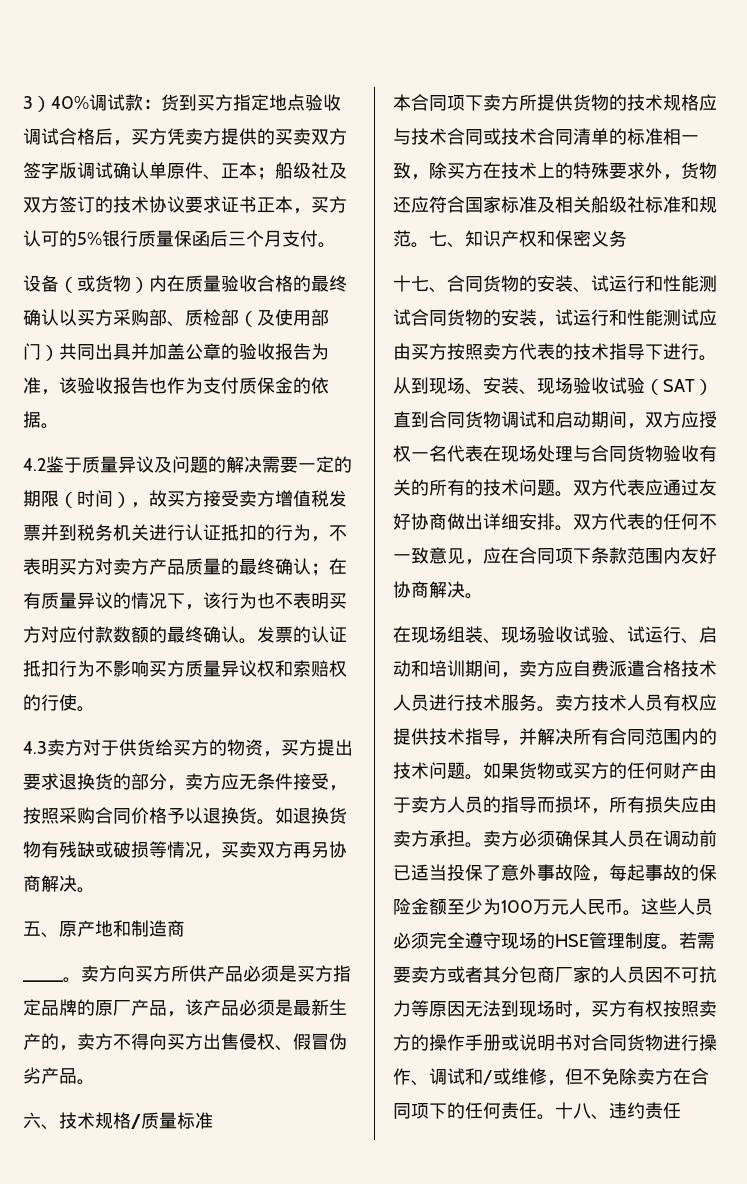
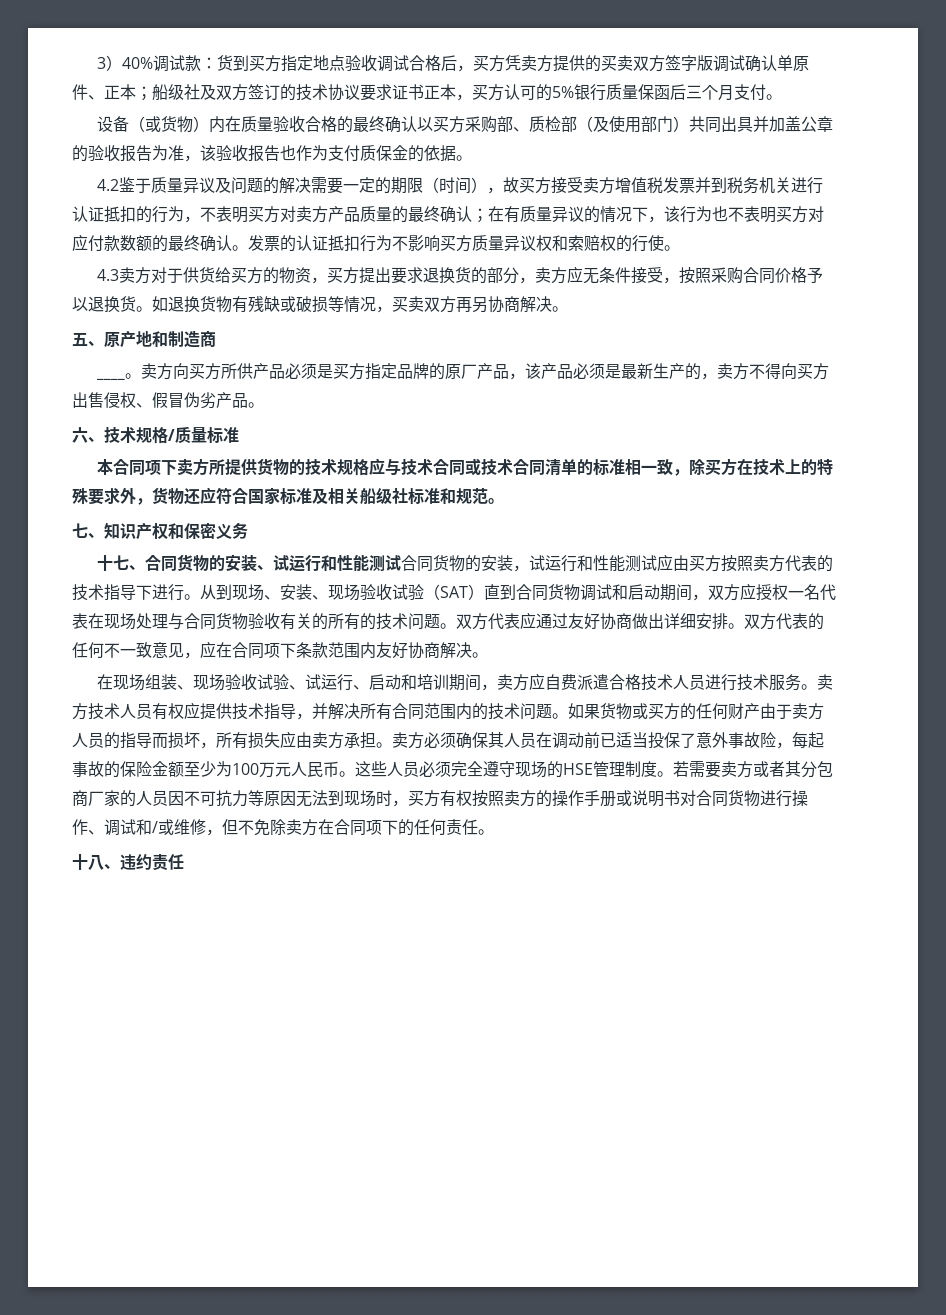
- 本合同项下卖方所提供货物的技术规格应与技术合同或技术合同清单的标准相一致，除买方在技术上的特殊要求外，货物还应符合国家标准及相关船级社标准和规范。七、知识产权和保密义务
+ 本合同项下卖方所提供货物的技术规格应与技术合同或技术合同清单的标准相一致，除买方在技术上的特殊要求外，货物还应符合国家标准及相关船级社标准和规范。
+ 七、知识产权和保密义务
- 若需要卖方或者其分包商厂家的人员因不可抗力等原因无法到现场时，买方有权按照卖方的操作手册或说明书对合同货物进行操作、调试和/或维修，但不免除卖方在合同项下的任何责任。十八、违约责任
+ 若需要卖方或者其分包商厂家的人员因不可抗力等原因无法到现场时，买方有权按照卖方的操作手册或说明书对合同货物进行操作、调试和/或维修，但不免除卖方在合同项下的任何责任。
+ 十八、违约责任

